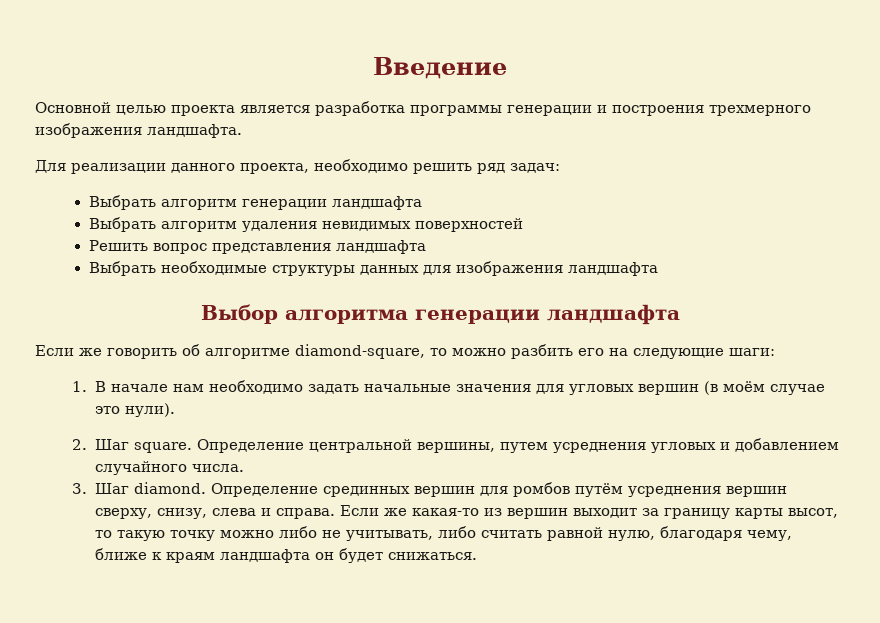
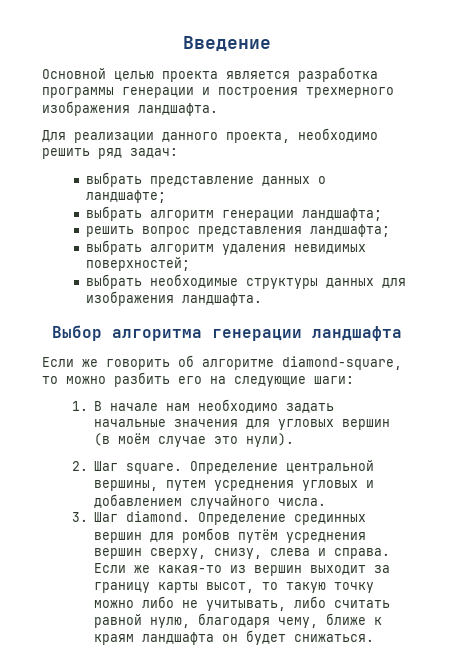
- Выбрать алгоритм генерации ландшафта
- Выбрать алгоритм удаления невидимых поверхностей
- Решить вопрос представления ландшафта
- Выбрать необходимые структуры данных для изображения ландшафта
+ выбрать представление данных о ландшафте;
+ выбрать алгоритм генерации ландшафта;
+ решить вопрос представления ландшафта;
+ выбрать алгоритм удаления невидимых поверхностей;
+ выбрать необходимые структуры данных для изображения ландшафта.

